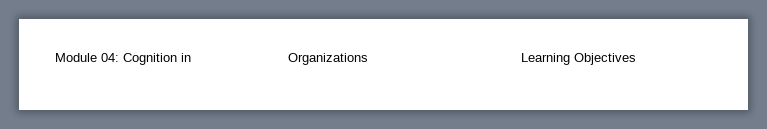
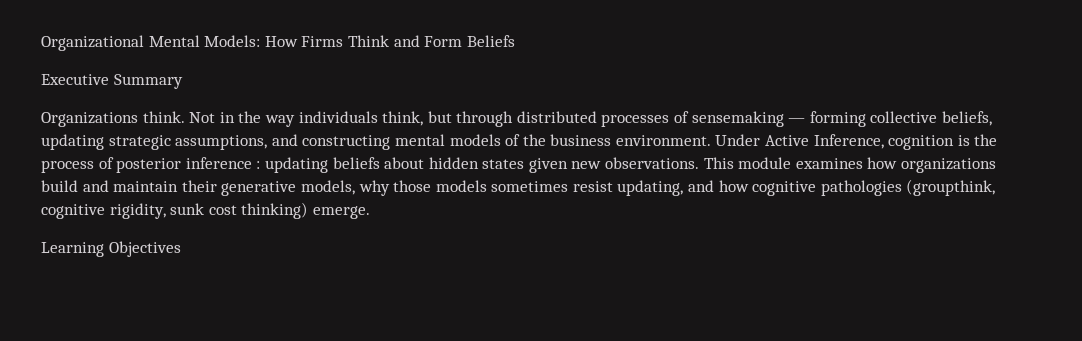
- Module 04: Cognition in Organizations
+ Organizational Mental Models: How Firms Think and Form Beliefs
+ Executive Summary
+ Organizations think. Not in the way individuals think, but through distributed processes of sensemaking — forming collective beliefs, updating strategic assumptions, and constructing mental models of the business environment. Under Active Inference, cognition is the process of posterior inference : updating beliefs about hidden states given new observations. This module examines how organizations build and maintain their generative models, why those models sometimes resist updating, and how cognitive pathologies (groupthink, cognitive rigidity, sunk cost thinking) emerge.

